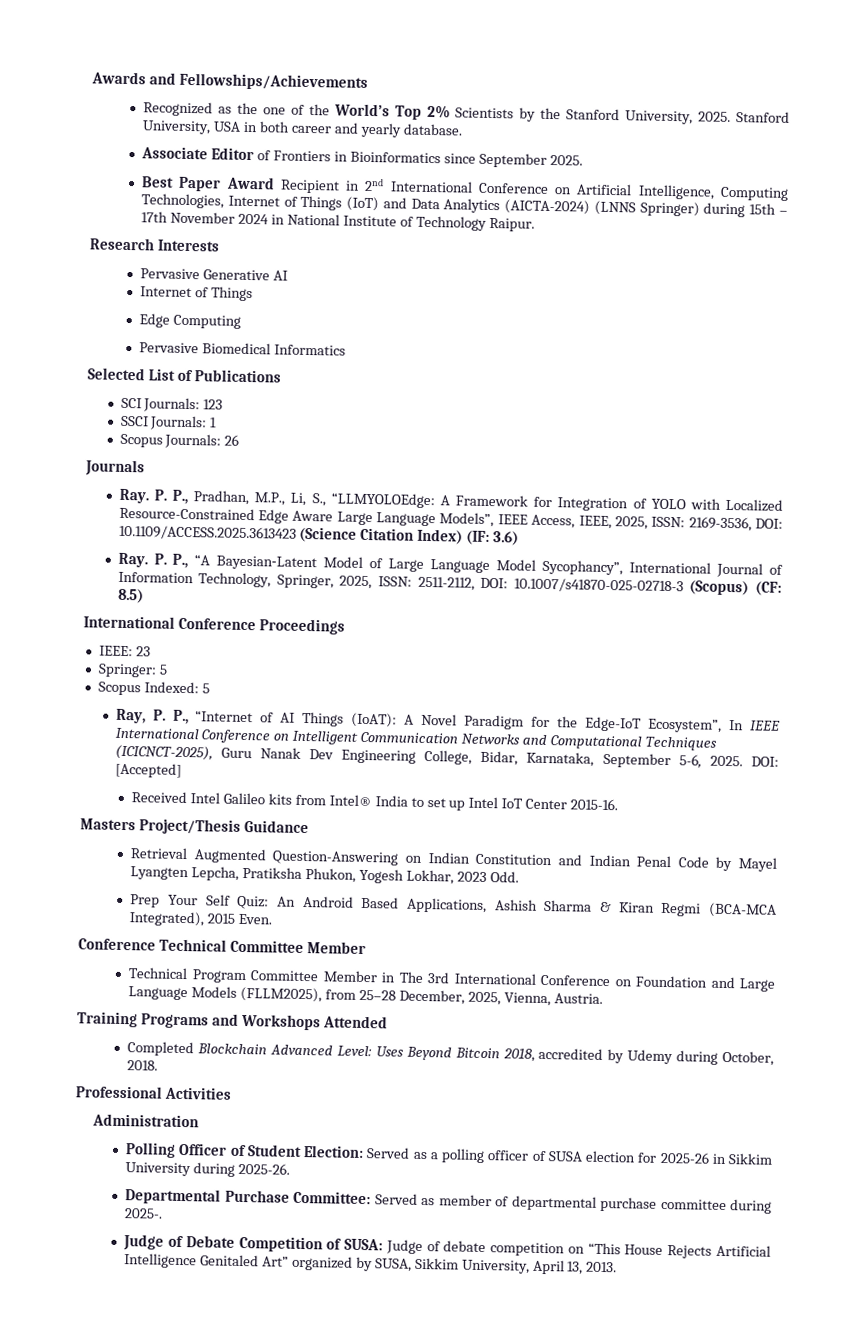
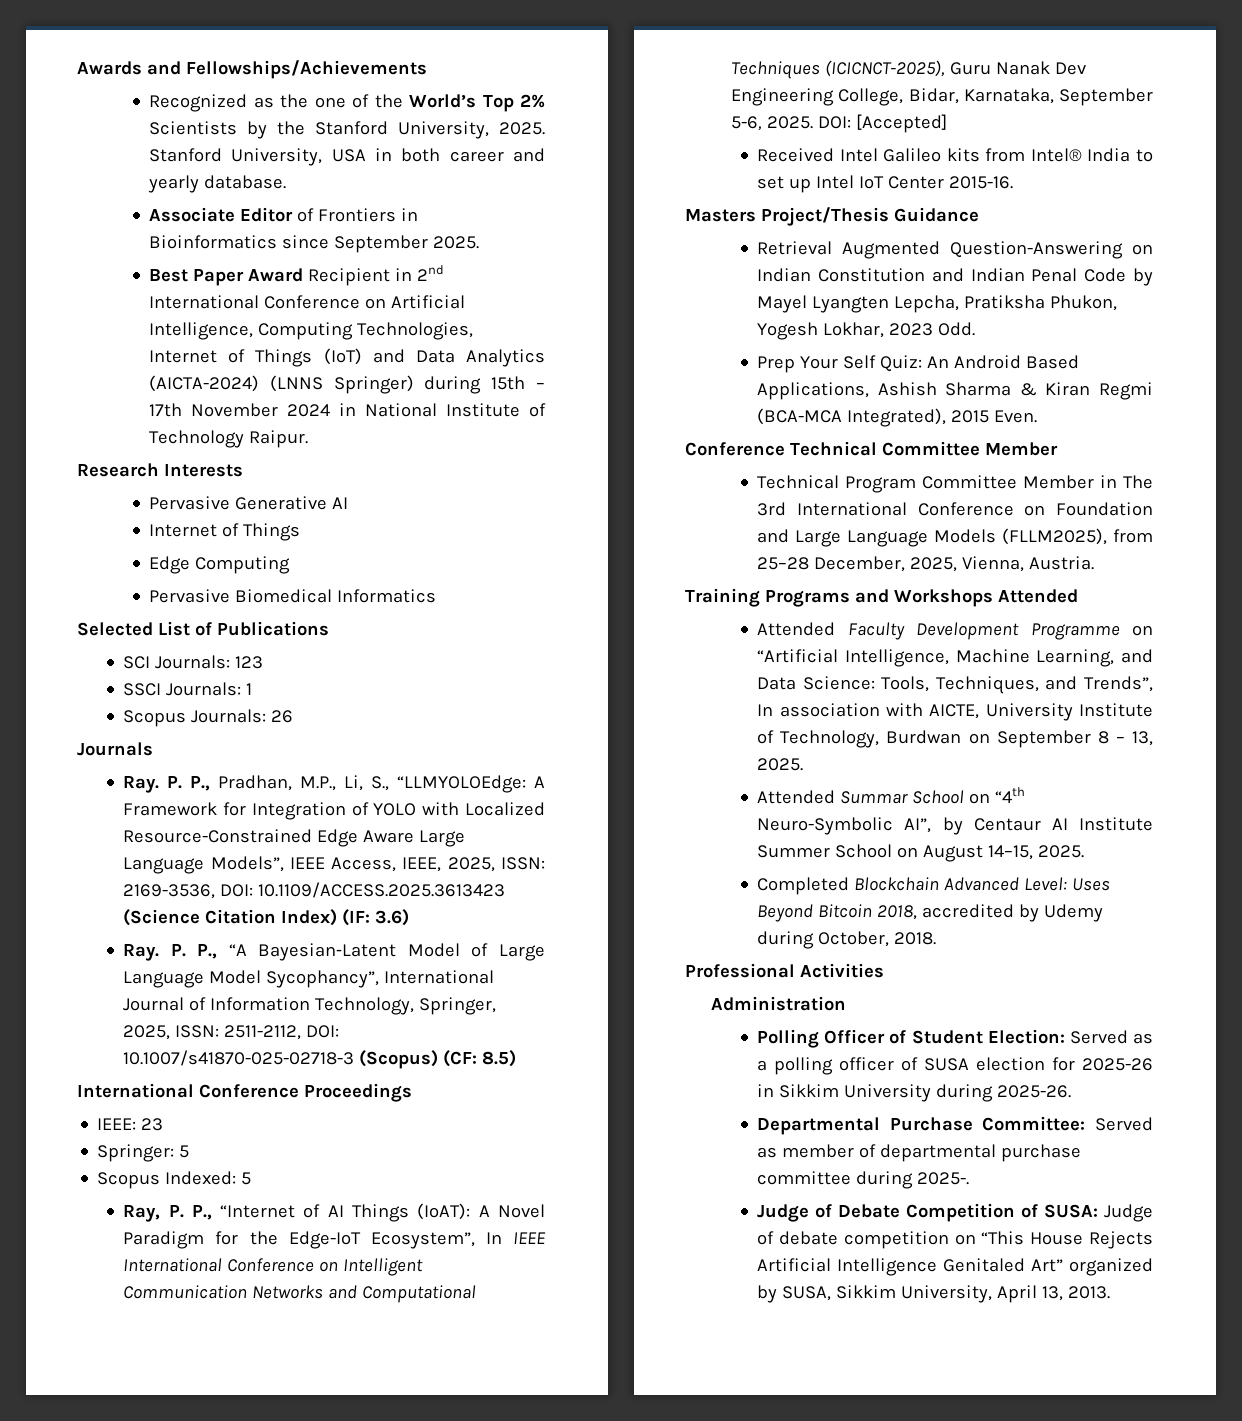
+ Attended Faculty Development Programme on “Artificial Intelligence, Machine Learning, and Data Science: Tools, Techniques, and Trends”, In association with AICTE, University Institute of Technology, Burdwan on September 8 – 13, 2025.
+ Attended Summar School on “4th Neuro-Symbolic AI”, by Centaur AI Institute Summer School on August 14–15, 2025.

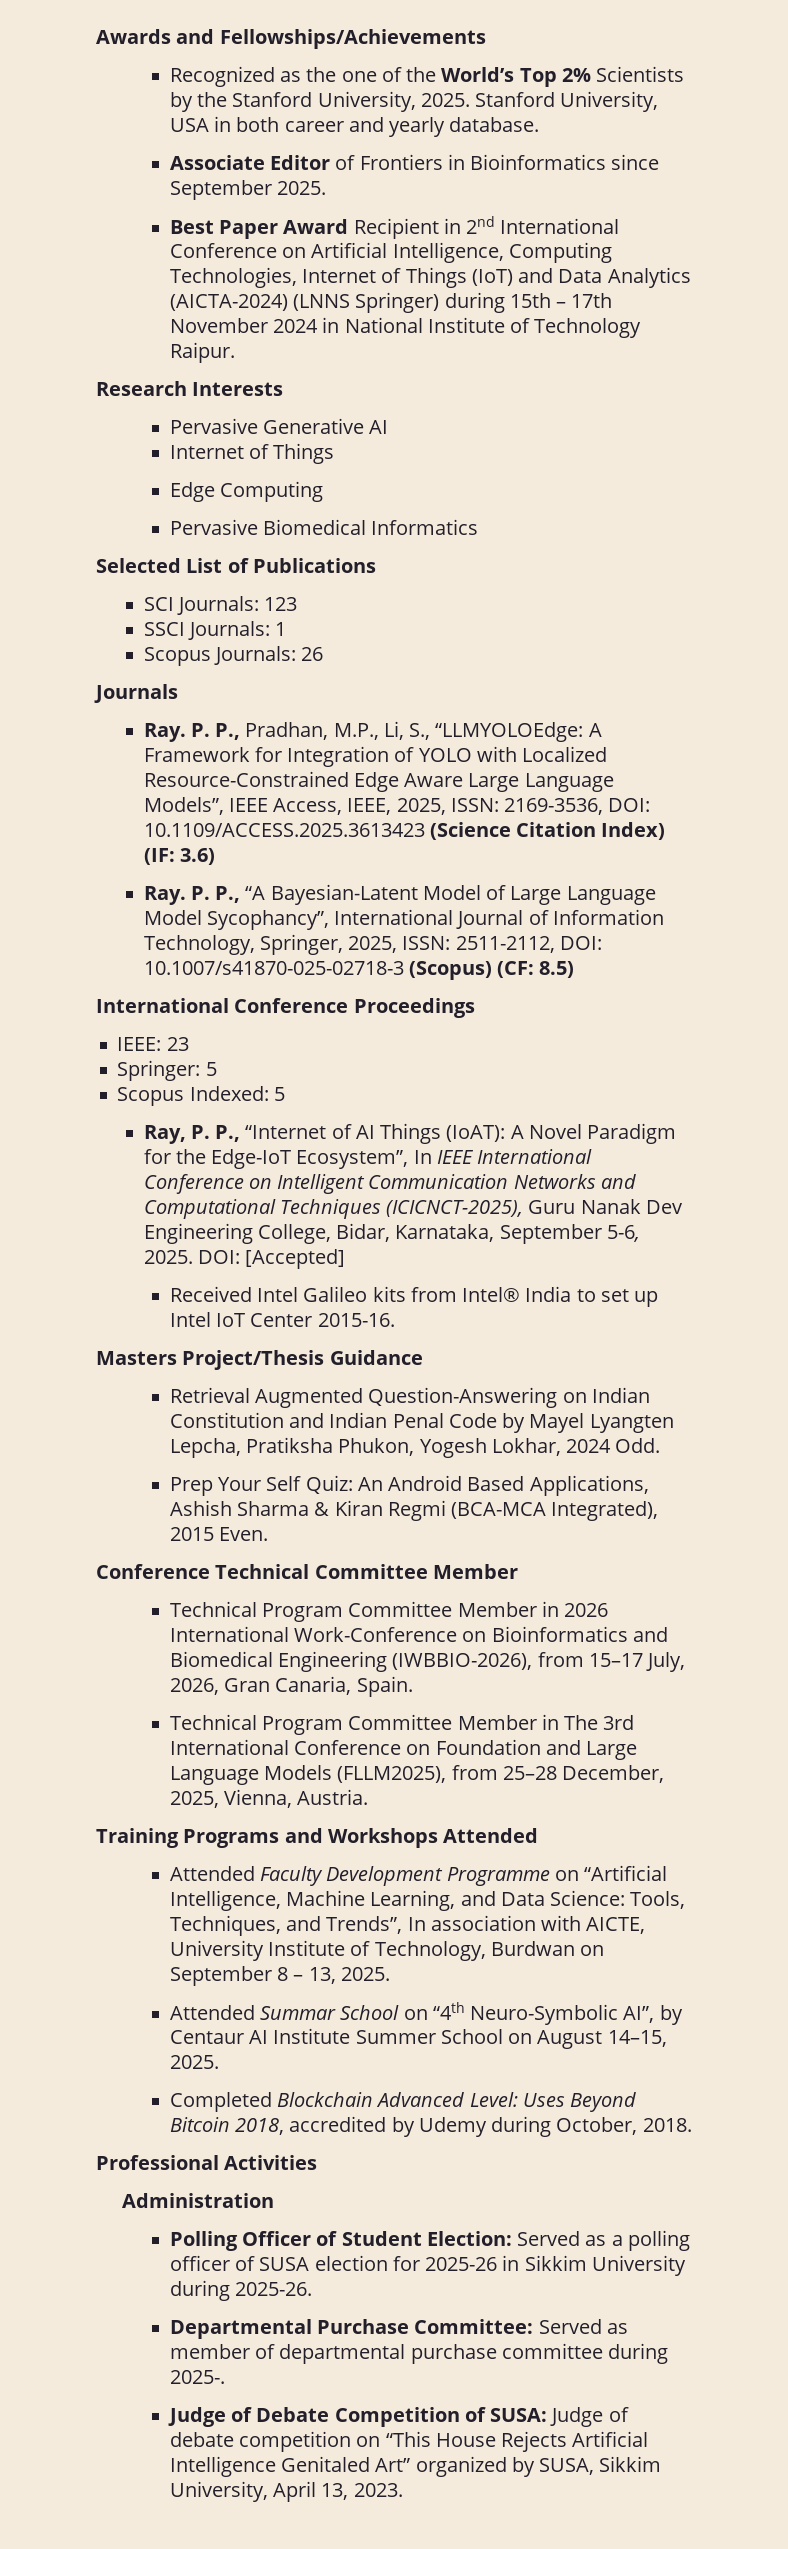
- Retrieval Augmented Question-Answering on Indian Constitution and Indian Penal Code by Mayel Lyangten Lepcha, Pratiksha Phukon, Yogesh Lokhar, 2023 Odd.
+ Retrieval Augmented Question-Answering on Indian Constitution and Indian Penal Code by Mayel Lyangten Lepcha, Pratiksha Phukon, Yogesh Lokhar, 2024 Odd.
+ Technical Program Committee Member in 2026 International Work-Conference on Bioinformatics and Biomedical Engineering (IWBBIO-2026), from 15–17 July, 2026, Gran Canaria, Spain.
- Judge of Debate Competition of SUSA: Judge of debate competition on “This House Rejects Artificial Intelligence Genitaled Art” organized by SUSA, Sikkim University, April 13, 2013.
+ Judge of Debate Competition of SUSA: Judge of debate competition on “This House Rejects Artificial Intelligence Genitaled Art” organized by SUSA, Sikkim University, April 13, 2023.

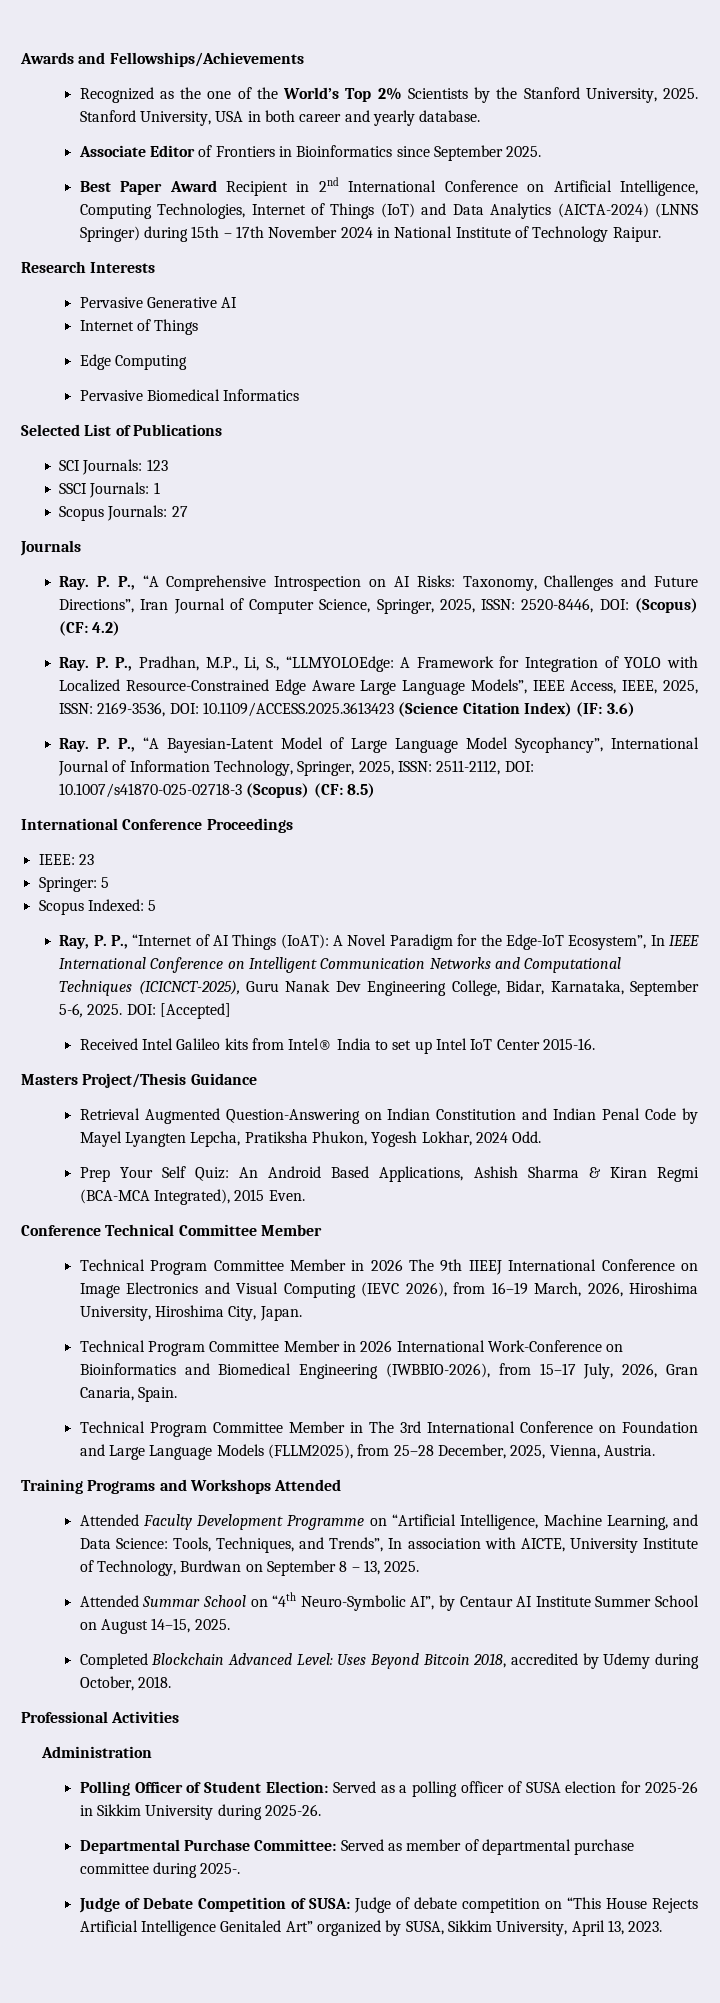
- Scopus Journals: 26
+ Scopus Journals: 27
+ Ray. P. P., “A Comprehensive Introspection on AI Risks: Taxonomy, Challenges and Future Directions”, Iran Journal of Computer Science, Springer, 2025, ISSN: 2520-8446, DOI: (Scopus) (CF: 4.2)
+ Technical Program Committee Member in 2026 The 9th IIEEJ International Conference on Image Electronics and Visual Computing (IEVC 2026), from 16–19 March, 2026, Hiroshima University, Hiroshima City, Japan.

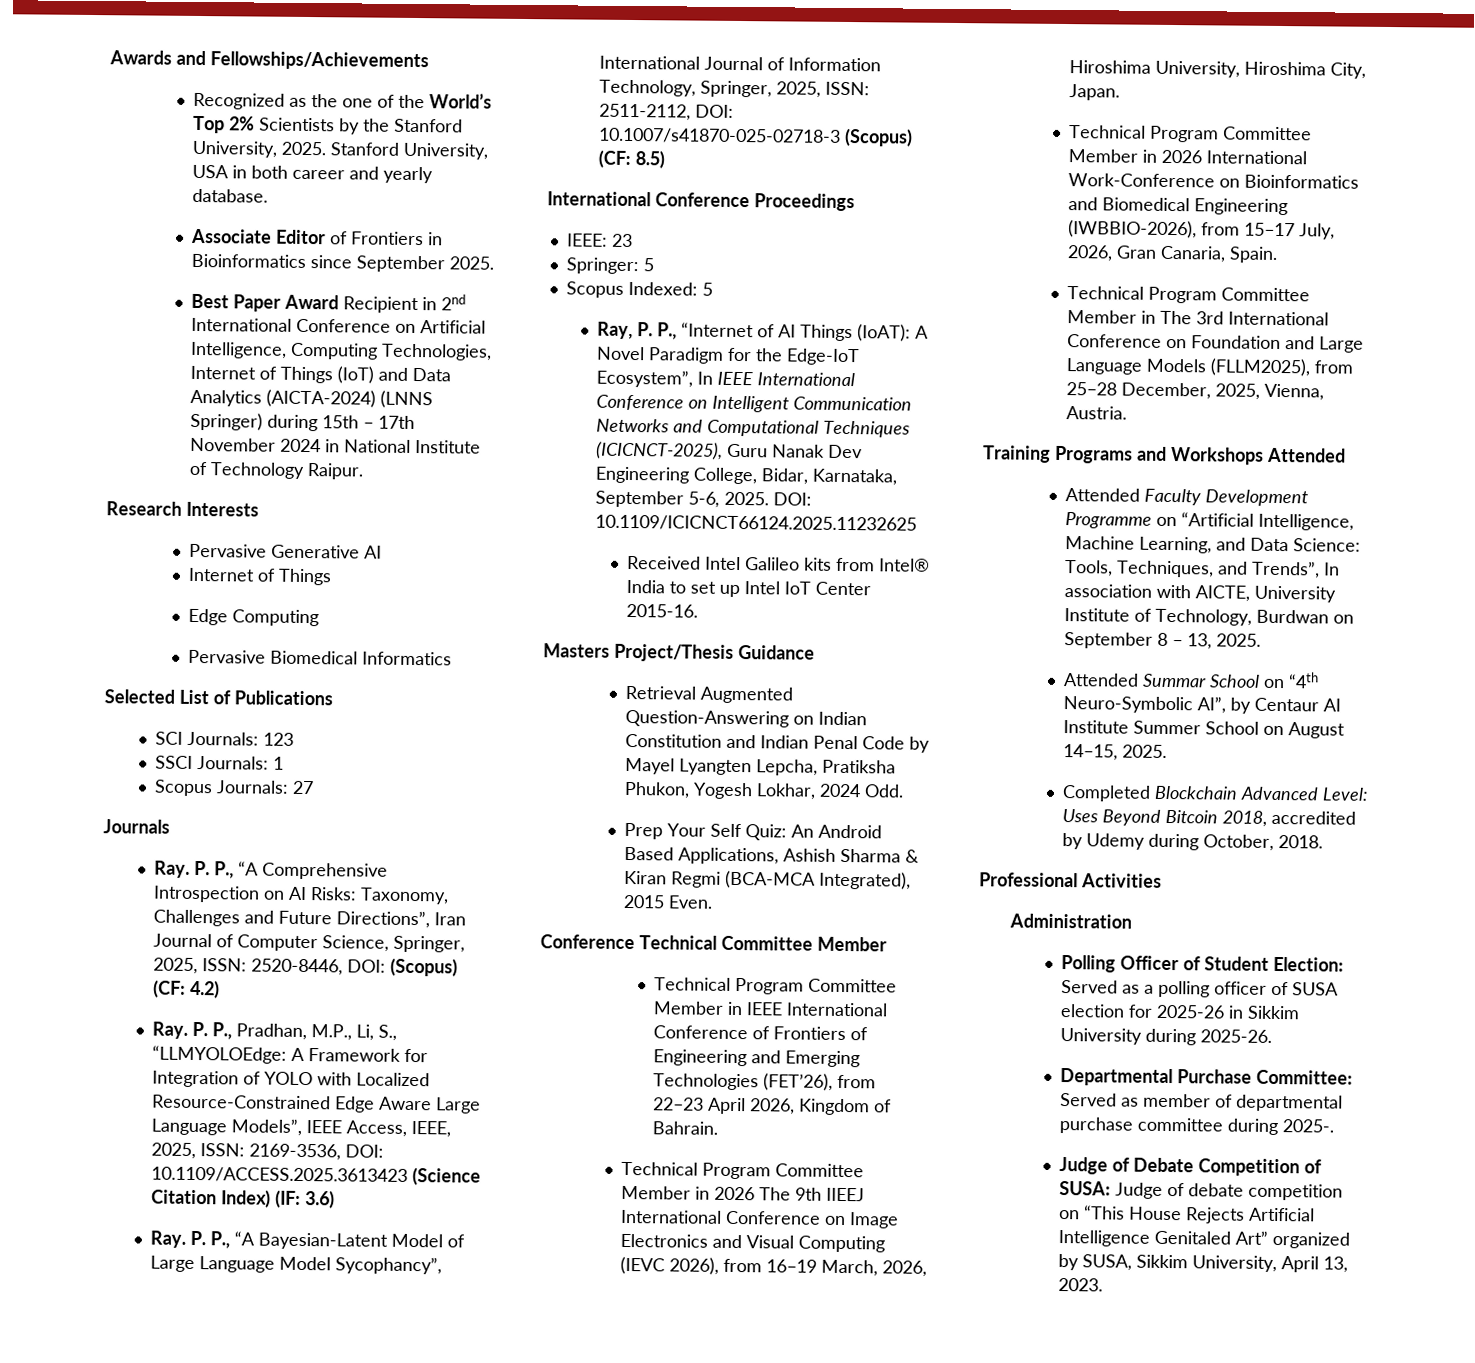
- DOI: [Accepted]
+ DOI: 10.1109/ICICNCT66124.2025.11232625
+ Technical Program Committee Member in IEEE International Conference of Frontiers of Engineering and Emerging Technologies (FET’26), from 22–23 April 2026, Kingdom of Bahrain.

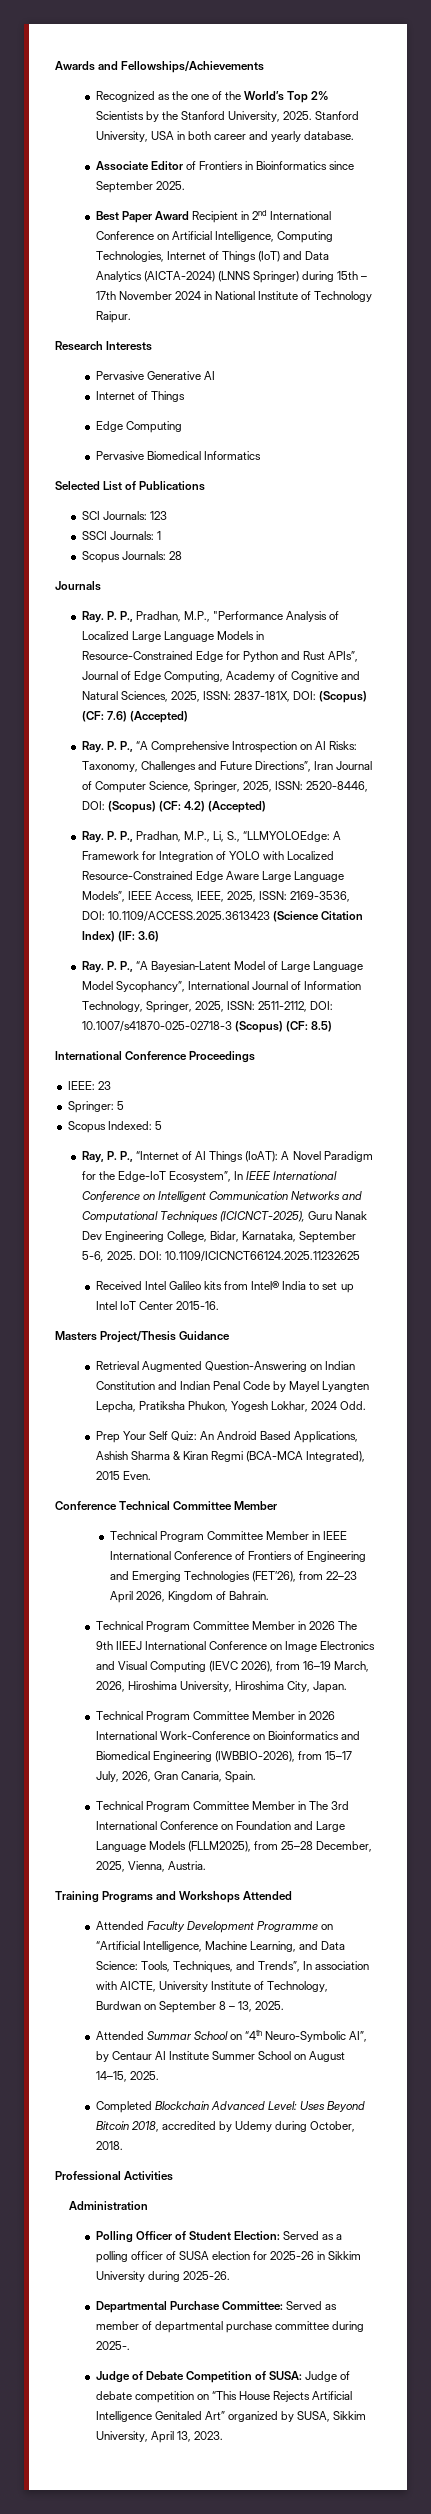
- Scopus Journals: 27
+ Scopus Journals: 28
+ Ray. P. P., Pradhan, M.P., "Performance Analysis of Localized Large Language Models in Resource-Constrained Edge for Python and Rust APIs”, Journal of Edge Computing, Academy of Cognitive and Natural Sciences, 2025, ISSN: 2837-181X, DOI: (Scopus) (CF: 7.6) (Accepted)
- Ray. P. P., “A Comprehensive Introspection on AI Risks: Taxonomy, Challenges and Future Directions”, Iran Journal of Computer Science, Springer, 2025, ISSN: 2520-8446, DOI: (Scopus) (CF: 4.2)
+ Ray. P. P., “A Comprehensive Introspection on AI Risks: Taxonomy, Challenges and Future Directions”, Iran Journal of Computer Science, Springer, 2025, ISSN: 2520-8446, DOI: (Scopus) (CF: 4.2) (Accepted)

